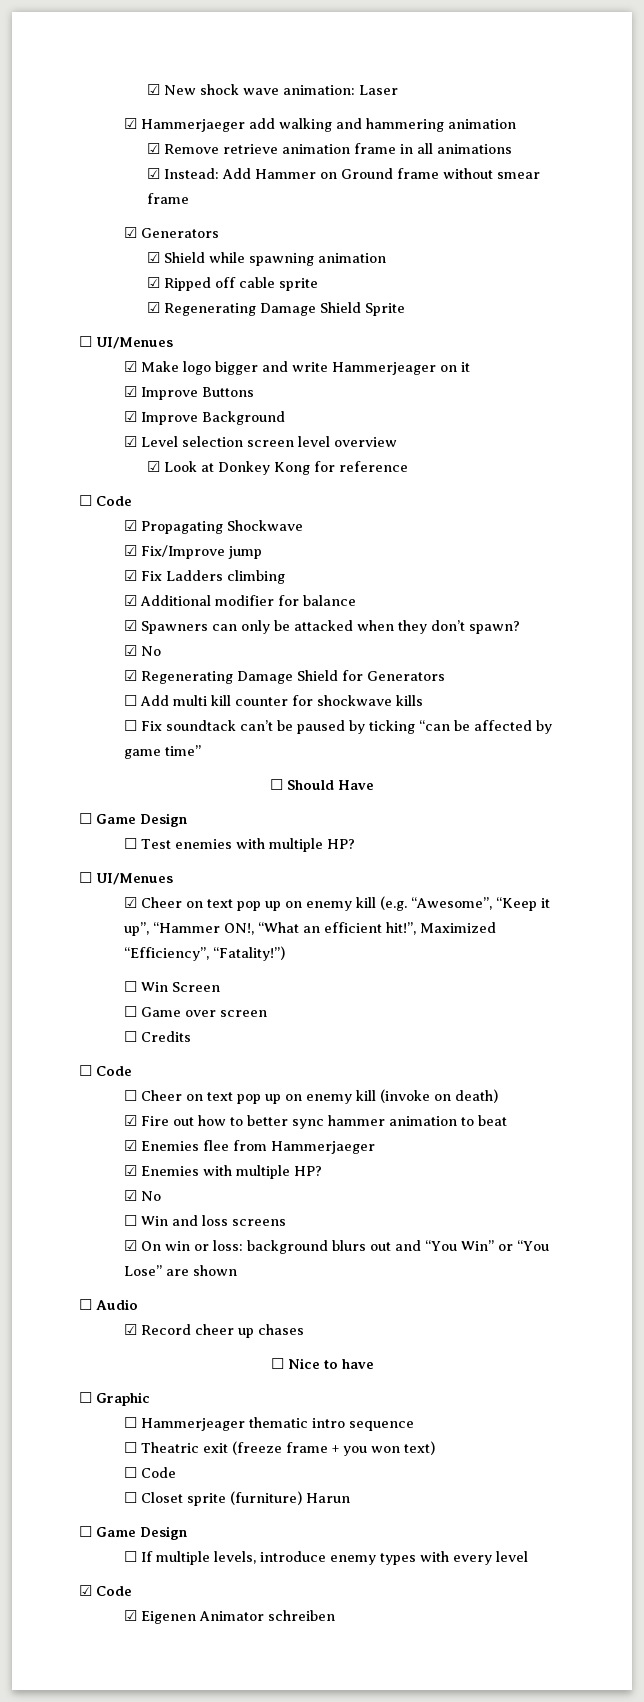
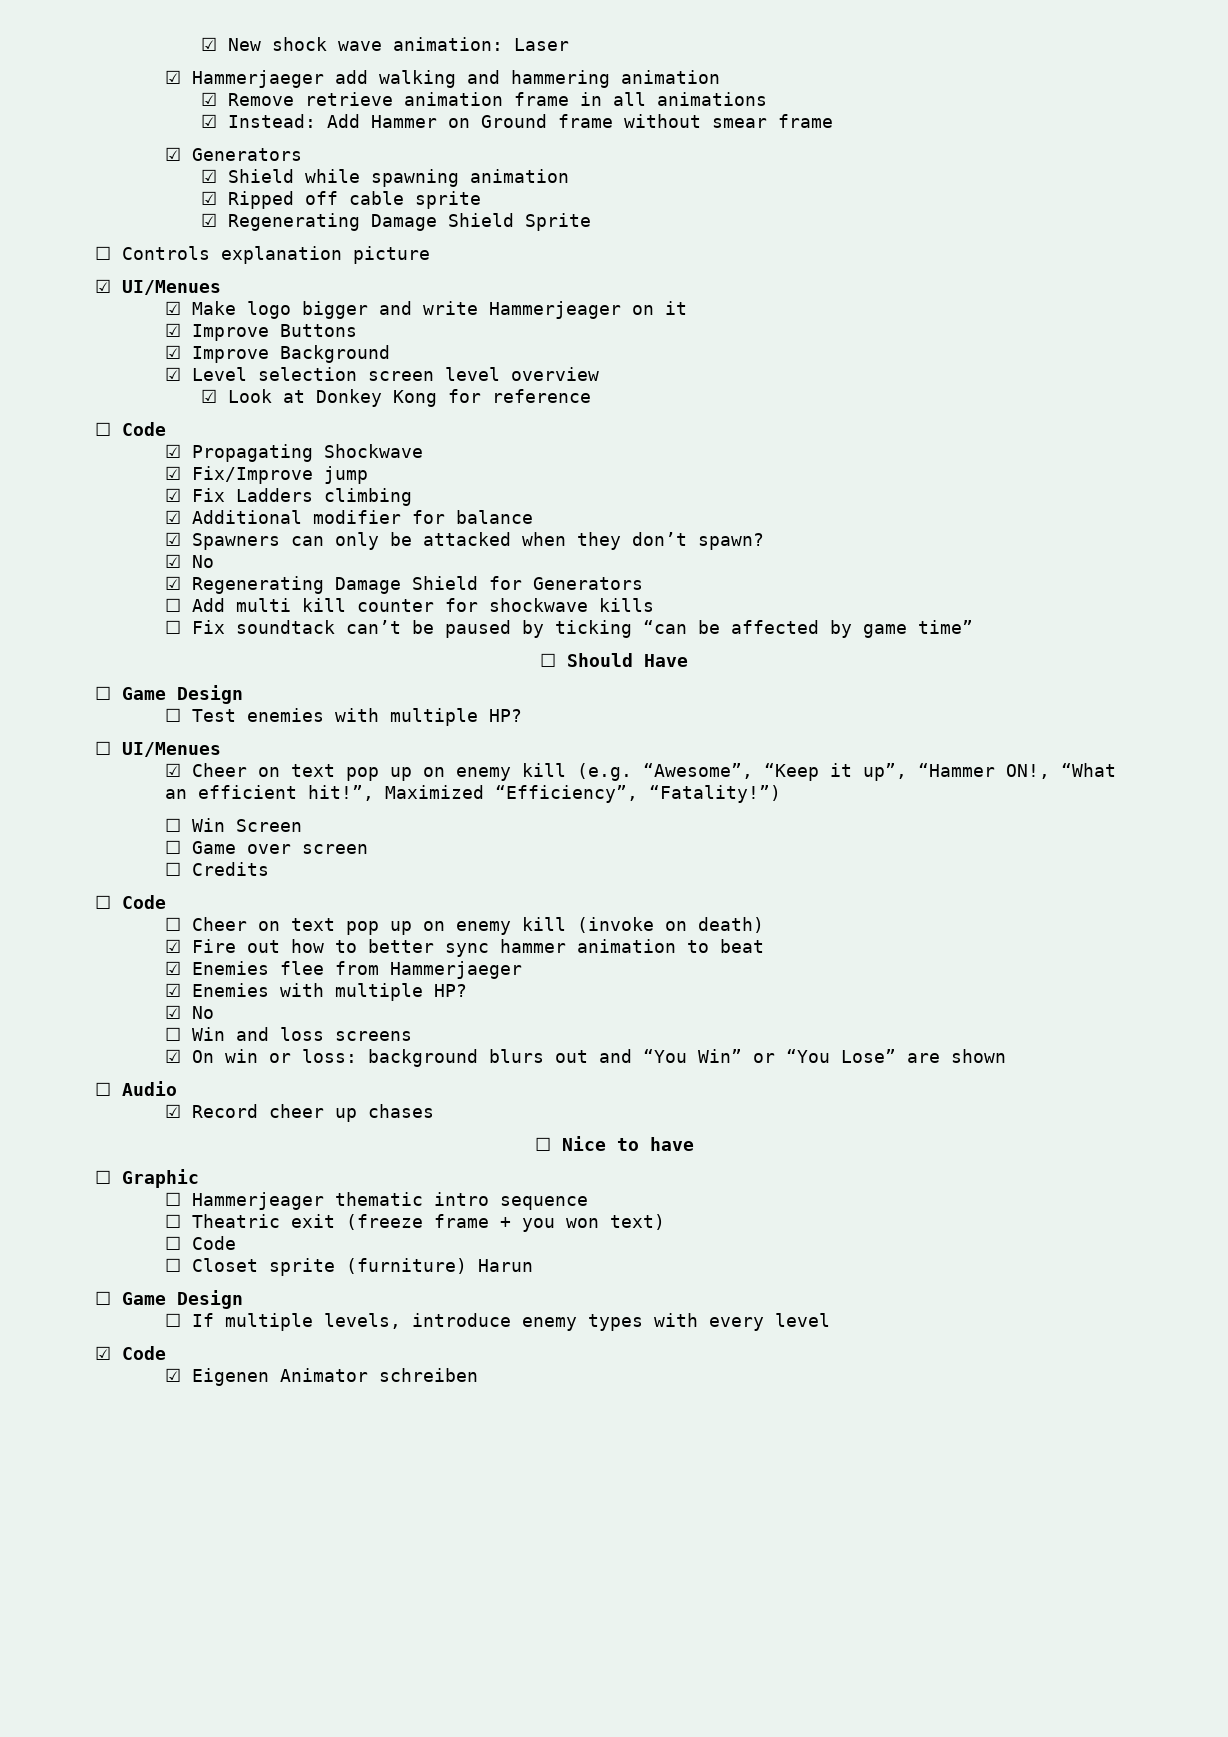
  ☑ Regenerating Damage Shield Sprite
- ☐ UI/Menues
+ ☐ Controls explanation picture
+ ☑ UI/Menues

